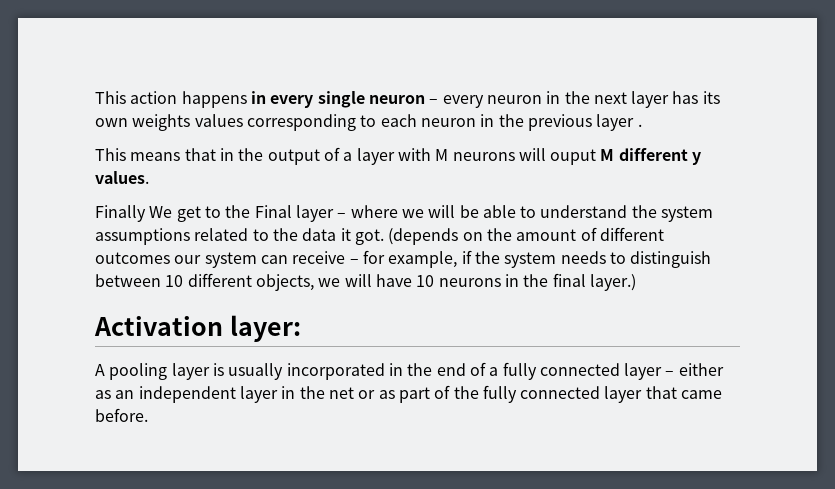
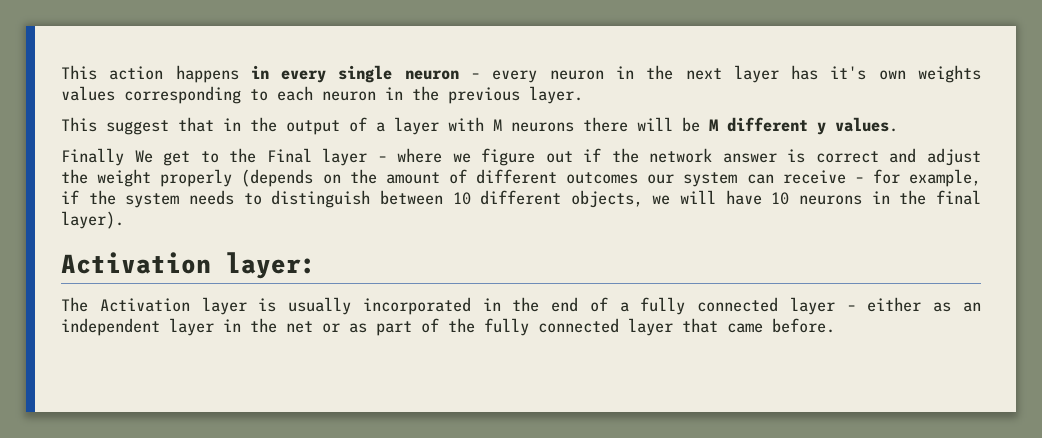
- This action happens in every single neuron – every neuron in the next layer has its own weights values corresponding to each neuron in the previous layer .
- This means that in the output of a layer with M neurons will ouput M different y values.
+ This action happens in every single neuron – every neuron in the next layer has it's own weights values corresponding to each neuron in the previous layer.
+ This suggest that in the output of a layer with M neurons there will be M different y values.
- Finally We get to the Final layer – where we will be able to understand the system assumptions related to the data it got. (depends on the amount of different outcomes our system can receive – for example, if the system needs to distinguish between 10 different objects, we will have 10 neurons in the final layer.)
+ Finally We get to the Final layer – where we figure out if the network answer is correct and adjust the weight properly (depends on the amount of different outcomes our system can receive – for example, if the system needs to distinguish between 10 different objects, we will have 10 neurons in the final layer).
- A pooling layer is usually incorporated in the end of a fully connected layer – either as an independent layer in the net or as part of the fully connected layer that came before.
+ The Activation layer is usually incorporated in the end of a fully connected layer – either as an independent layer in the net or as part of the fully connected layer that came before.

